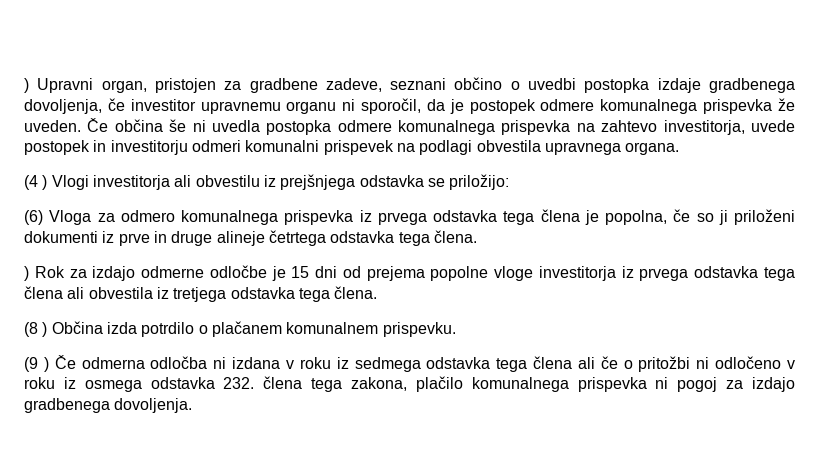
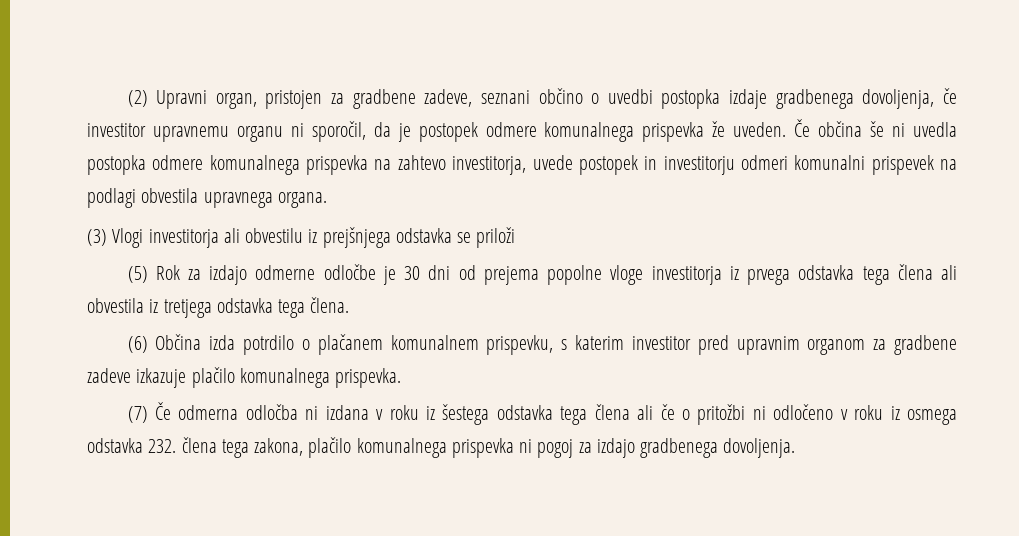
- ) Upravni organ, pristojen za gradbene zadeve, seznani občino o uvedbi postopka izdaje gradbenega dovoljenja, če investitor upravnemu organu ni sporočil, da je postopek odmere komunalnega prispevka že uveden.
+ (2) Upravni organ, pristojen za gradbene zadeve, seznani občino o uvedbi postopka izdaje gradbenega dovoljenja, če investitor upravnemu organu ni sporočil, da je postopek odmere komunalnega prispevka že uveden.
- (4 ) Vlogi investitorja ali obvestilu iz prejšnjega odstavka se priložijo:
- (6) Vloga za odmero komunalnega prispevka iz prvega odstavka tega člena je popolna, če so ji priloženi dokumenti iz prve in druge alineje četrtega odstavka tega člena.
- ) Rok za izdajo odmerne odločbe je 15 dni od prejema popolne vloge investitorja iz prvega odstavka tega člena ali obvestila iz tretjega odstavka tega člena.
+ (3) Vlogi investitorja ali obvestilu iz prejšnjega odstavka se priloži
+ (5) Rok za izdajo odmerne odločbe je 30 dni od prejema popolne vloge investitorja iz prvega odstavka tega člena ali obvestila iz tretjega odstavka tega člena.
- (8 ) Občina izda potrdilo o plačanem komunalnem prispevku.
- (9 ) Če odmerna odločba ni izdana v roku iz sedmega odstavka tega člena ali če o pritožbi ni odločeno v roku iz osmega odstavka 232. člena tega zakona, plačilo komunalnega prispevka ni pogoj za izdajo gradbenega dovoljenja.
+ (6) Občina izda potrdilo o plačanem komunalnem prispevku, s katerim investitor pred upravnim organom za gradbene zadeve izkazuje plačilo komunalnega prispevka.
+ (7) Če odmerna odločba ni izdana v roku iz šestega odstavka tega člena ali če o pritožbi ni odločeno v roku iz osmega odstavka 232. člena tega zakona, plačilo komunalnega prispevka ni pogoj za izdajo gradbenega dovoljenja.

